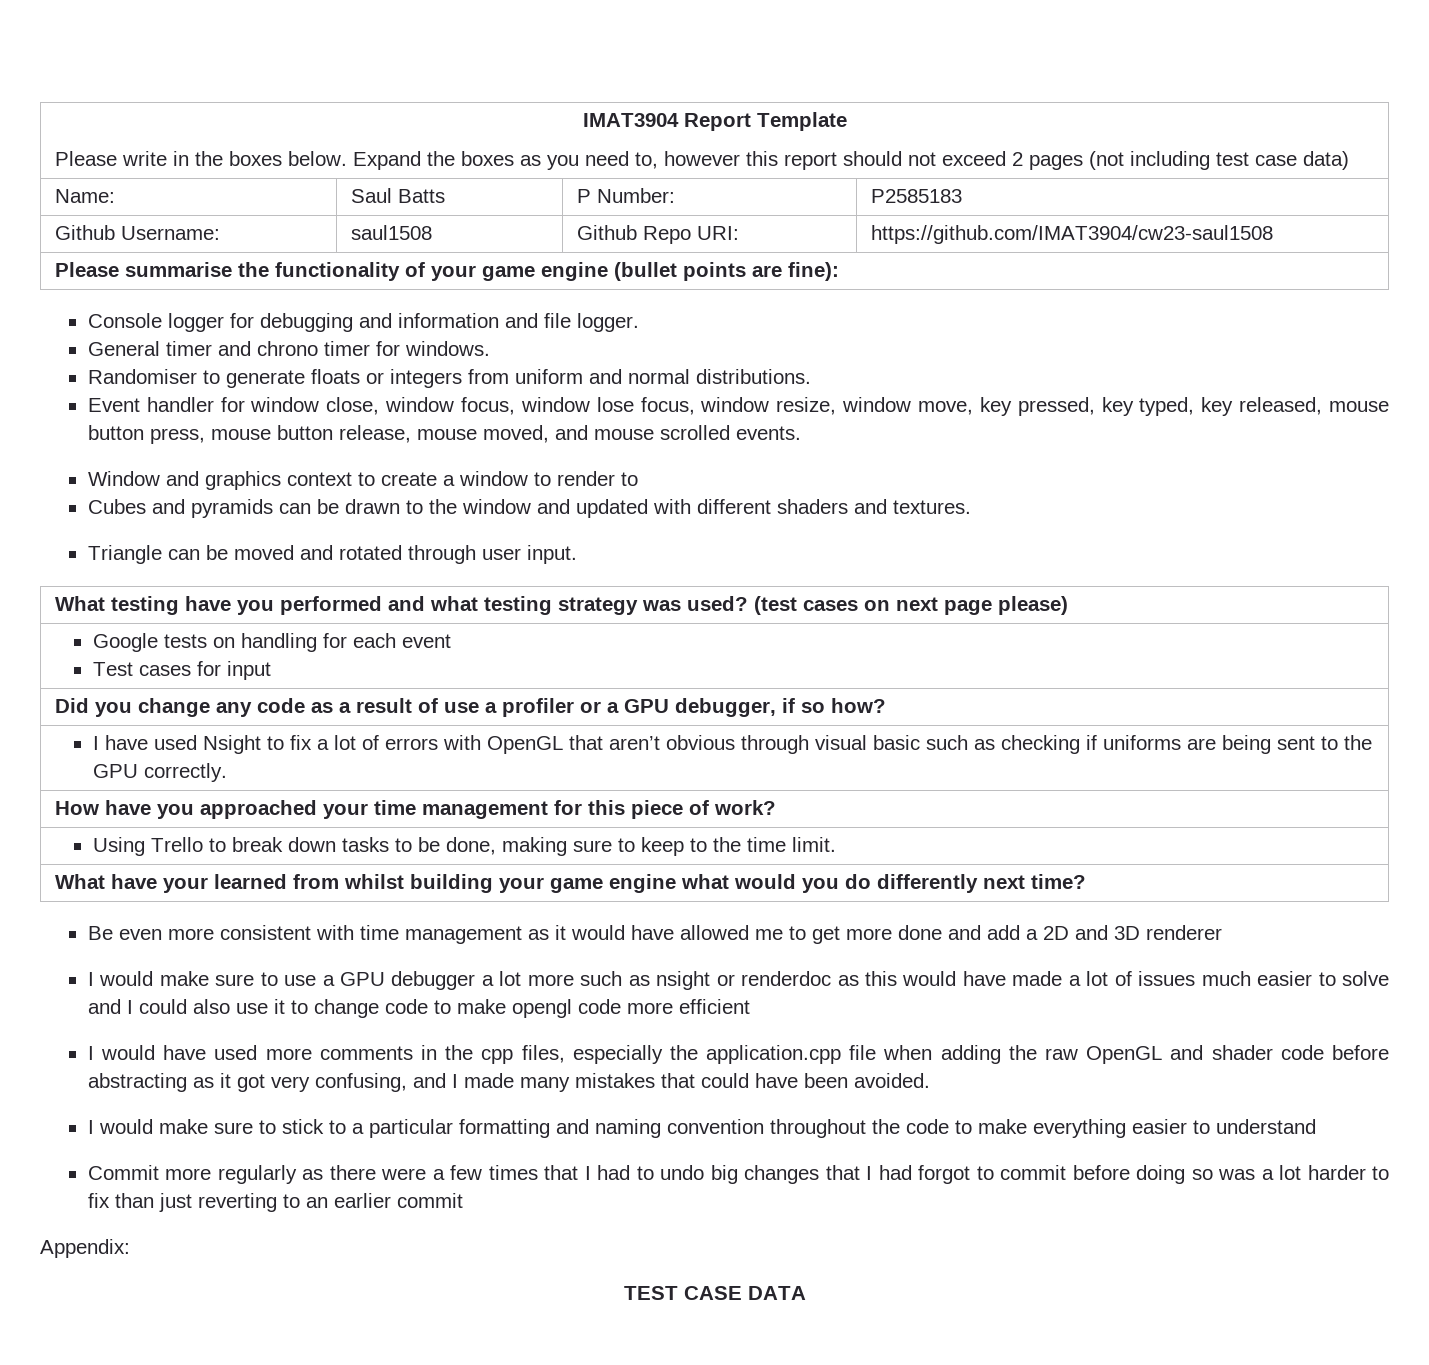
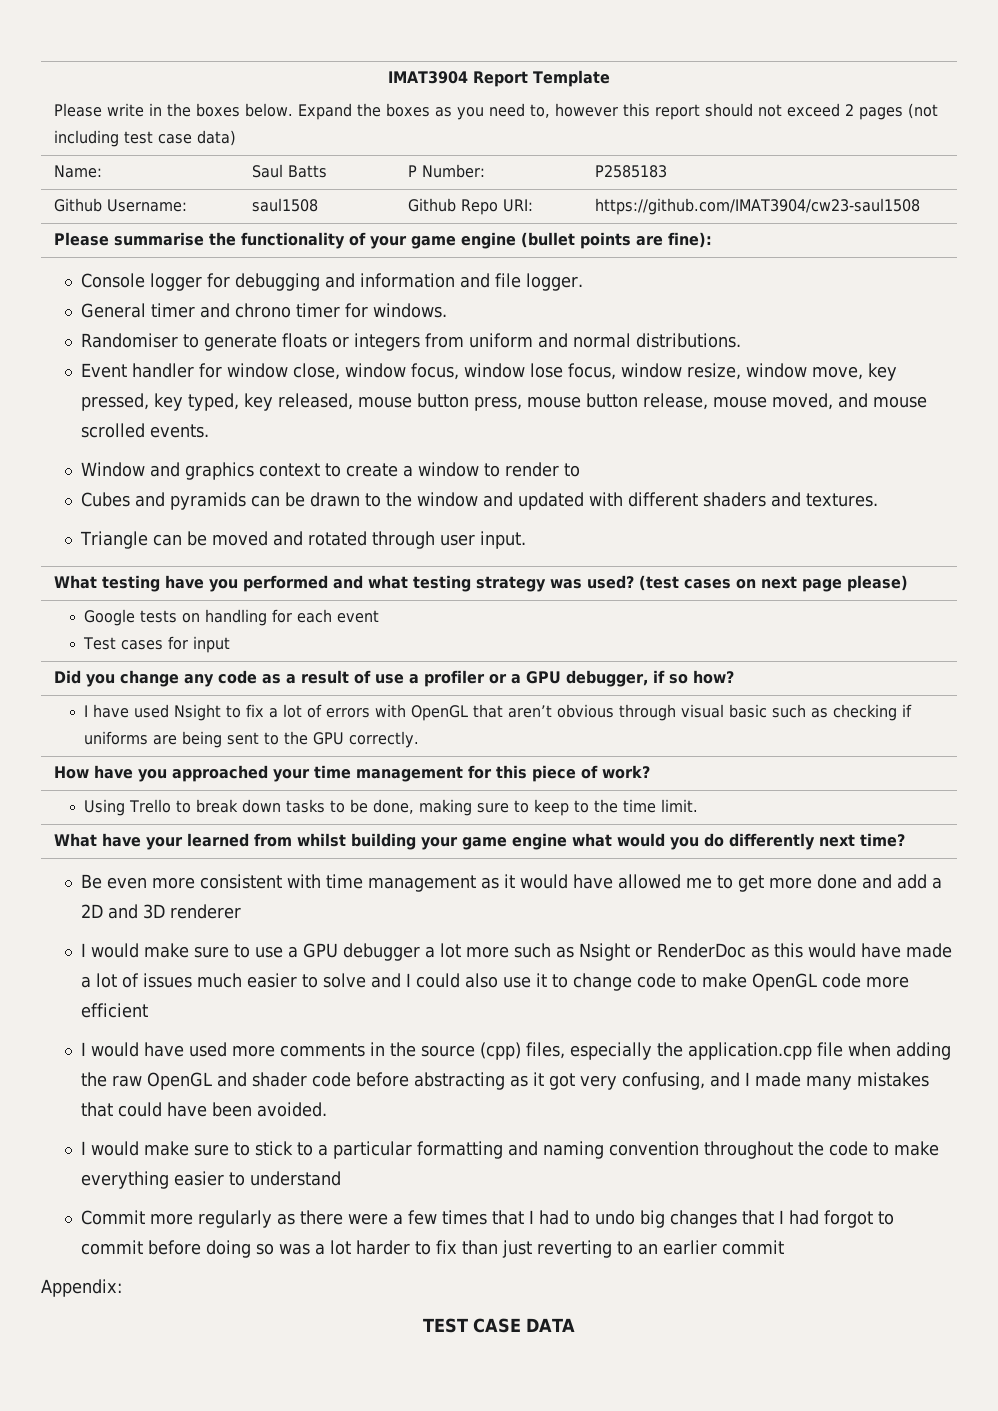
- I would make sure to use a GPU debugger a lot more such as nsight or renderdoc as this would have made a lot of issues much easier to solve and I could also use it to change code to make opengl code more efficient
+ I would make sure to use a GPU debugger a lot more such as Nsight or RenderDoc as this would have made a lot of issues much easier to solve and I could also use it to change code to make OpenGL code more efficient
- I would have used more comments in the cpp files, especially the application.cpp file when adding the raw OpenGL and shader code before abstracting as it got very confusing, and I made many mistakes that could have been avoided.
+ I would have used more comments in the source (cpp) files, especially the application.cpp file when adding the raw OpenGL and shader code before abstracting as it got very confusing, and I made many mistakes that could have been avoided.

